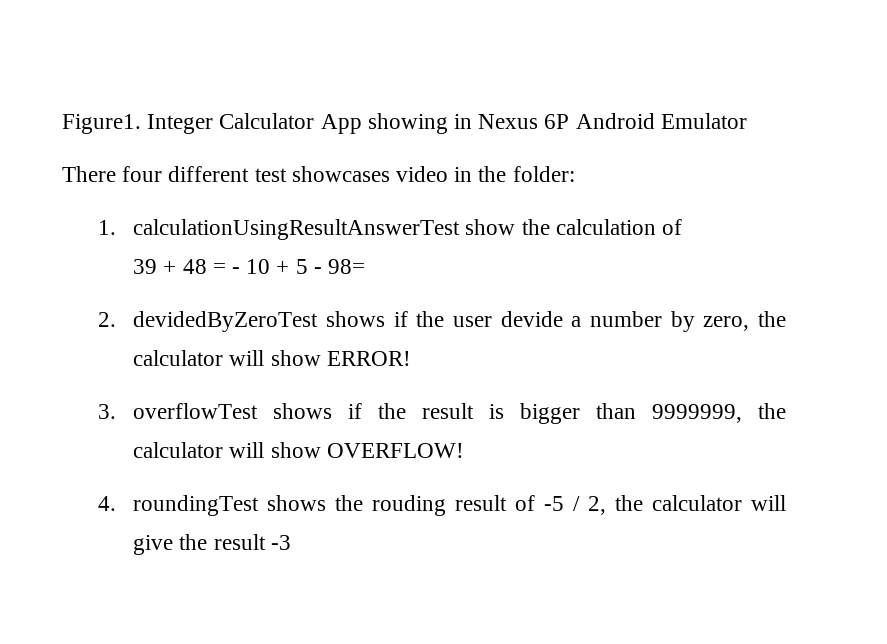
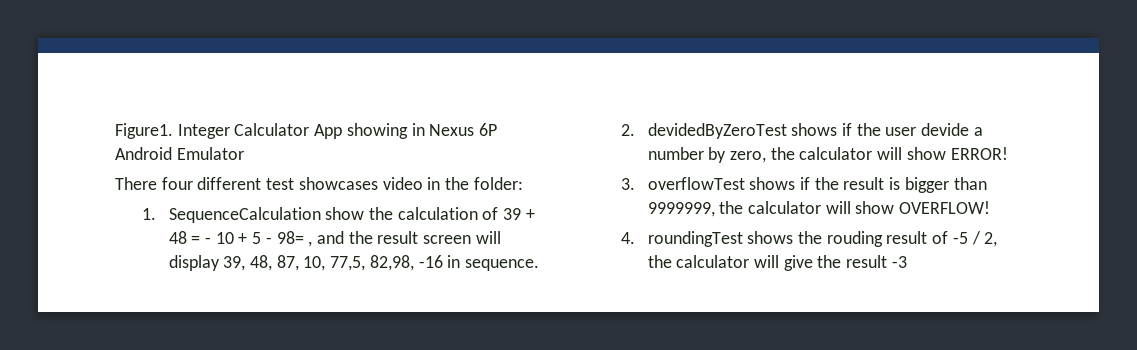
- 1. calculationUsingResultAnswerTest show the calculation of
- 39 + 48 = - 10 + 5 - 98=
+ 1. SequenceCalculation show the calculation of 39 + 48 = - 10 + 5 - 98= , and the result screen will display 39, 48, 87, 10, 77,5, 82,98, -16 in sequence.

